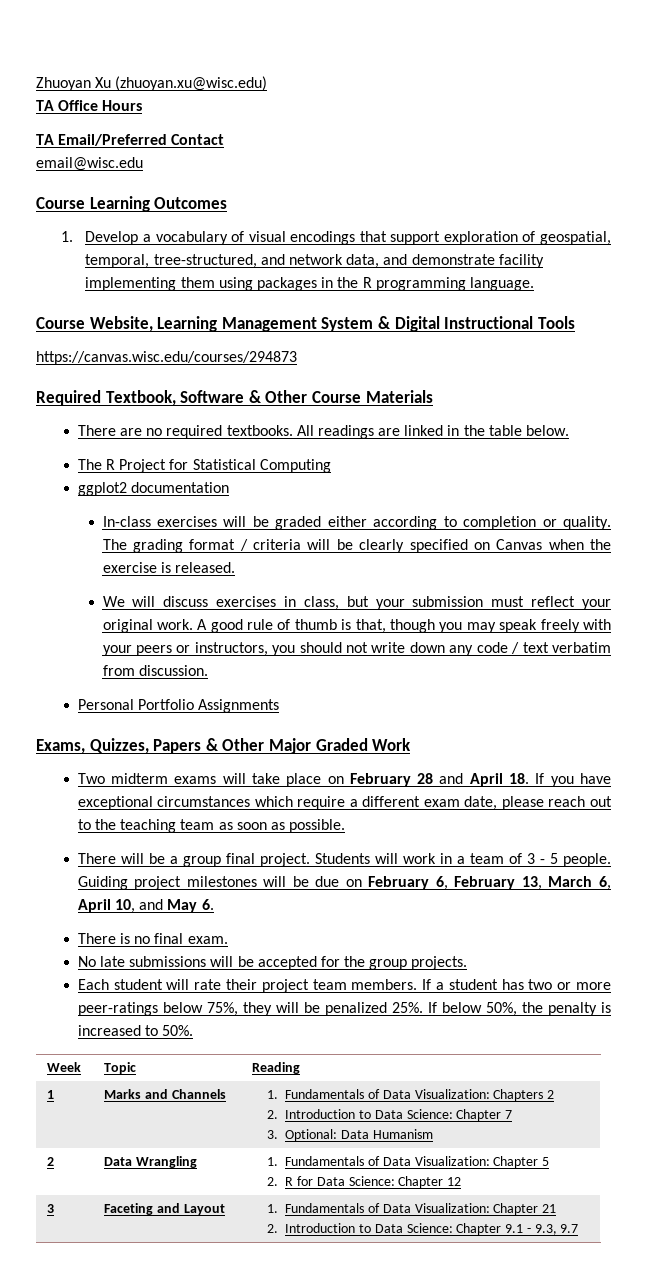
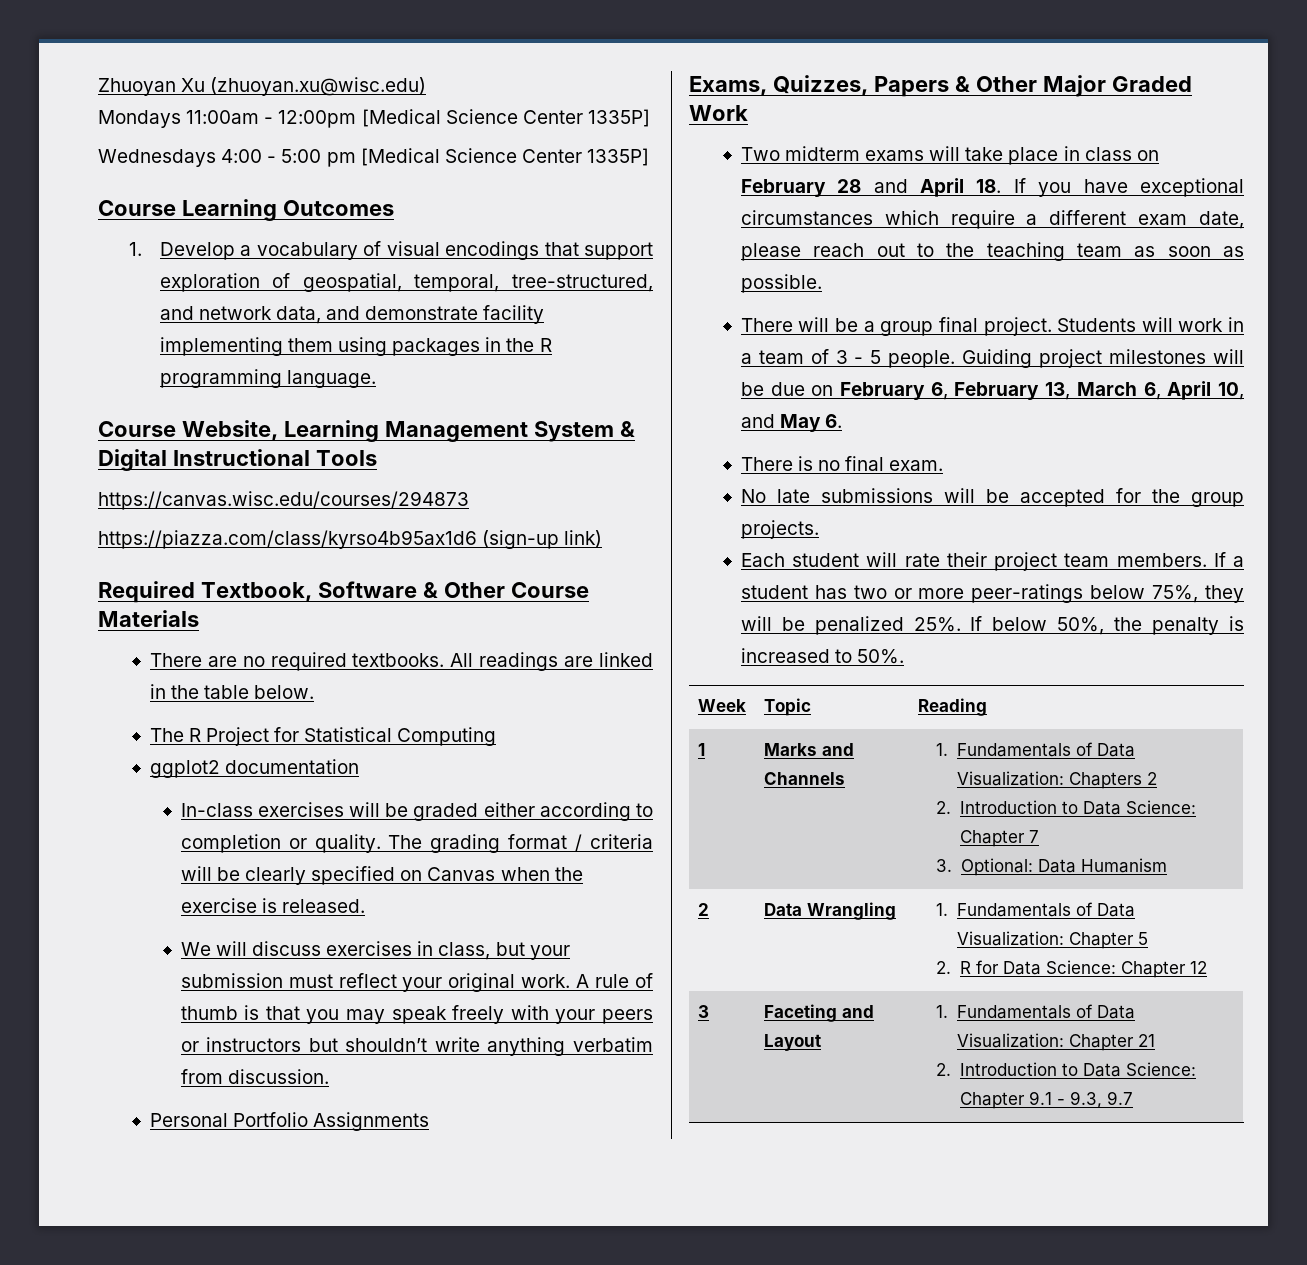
- TA Office Hours
- TA Email/Preferred Contact
- email@wisc.edu
+ Mondays 11:00am - 12:00pm [Medical Science Center 1335P]
+ Wednesdays 4:00 - 5:00 pm [Medical Science Center 1335P]
+ https://piazza.com/class/kyrso4b95ax1d6 (sign-up link)
- A good rule of thumb is that, though you may speak freely with your peers or instructors, you should not write down any code / text verbatim from discussion.
+ A rule of thumb is that you may speak freely with your peers or instructors but shouldn’t write anything verbatim from discussion.
- Two midterm exams will take place on February 28 and April 18. If you have exceptional circumstances which require a different exam date, please reach out to the teaching team as soon as possible.
+ Two midterm exams will take place in class on February 28 and April 18. If you have exceptional circumstances which require a different exam date, please reach out to the teaching team as soon as possible.

